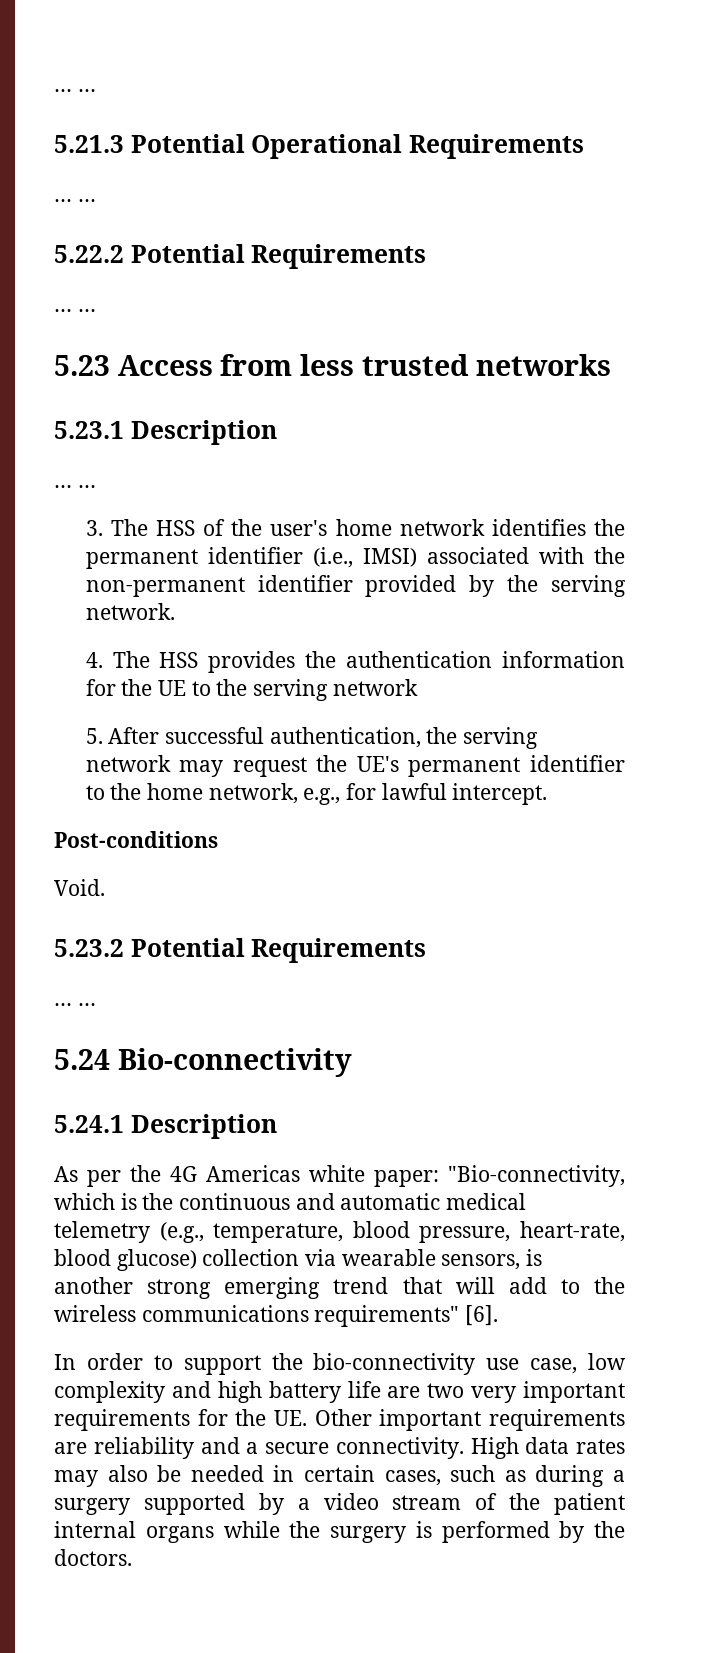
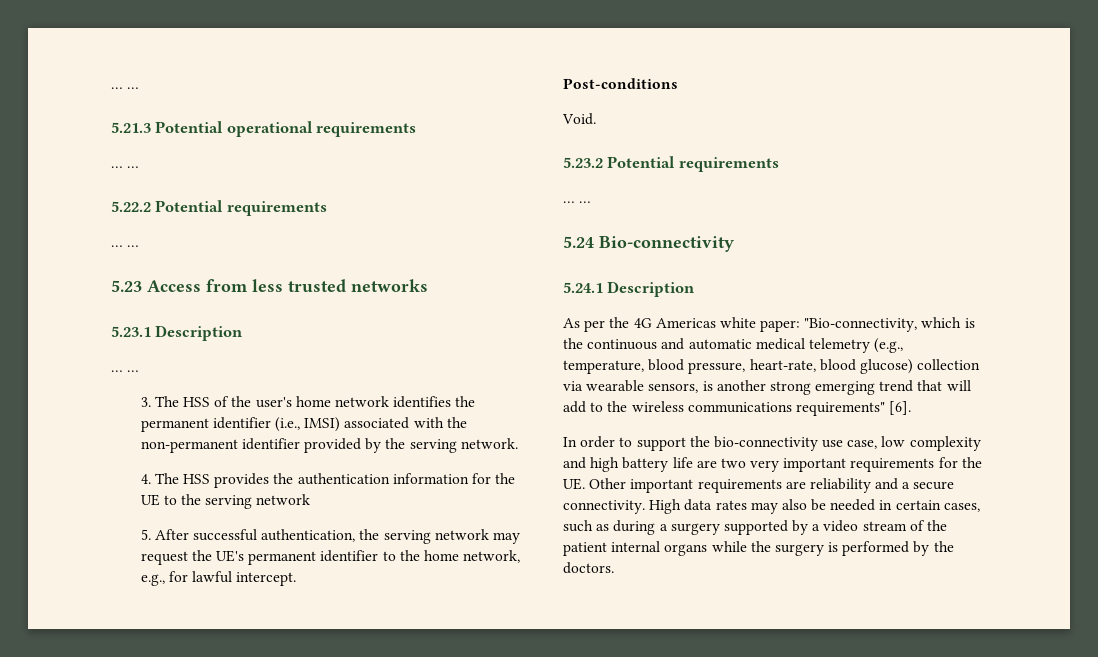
- 5.21.3 Potential Operational Requirements
+ 5.21.3 Potential operational requirements
- 5.22.2 Potential Requirements
+ 5.22.2 Potential requirements
- 5.23.2 Potential Requirements
+ 5.23.2 Potential requirements

